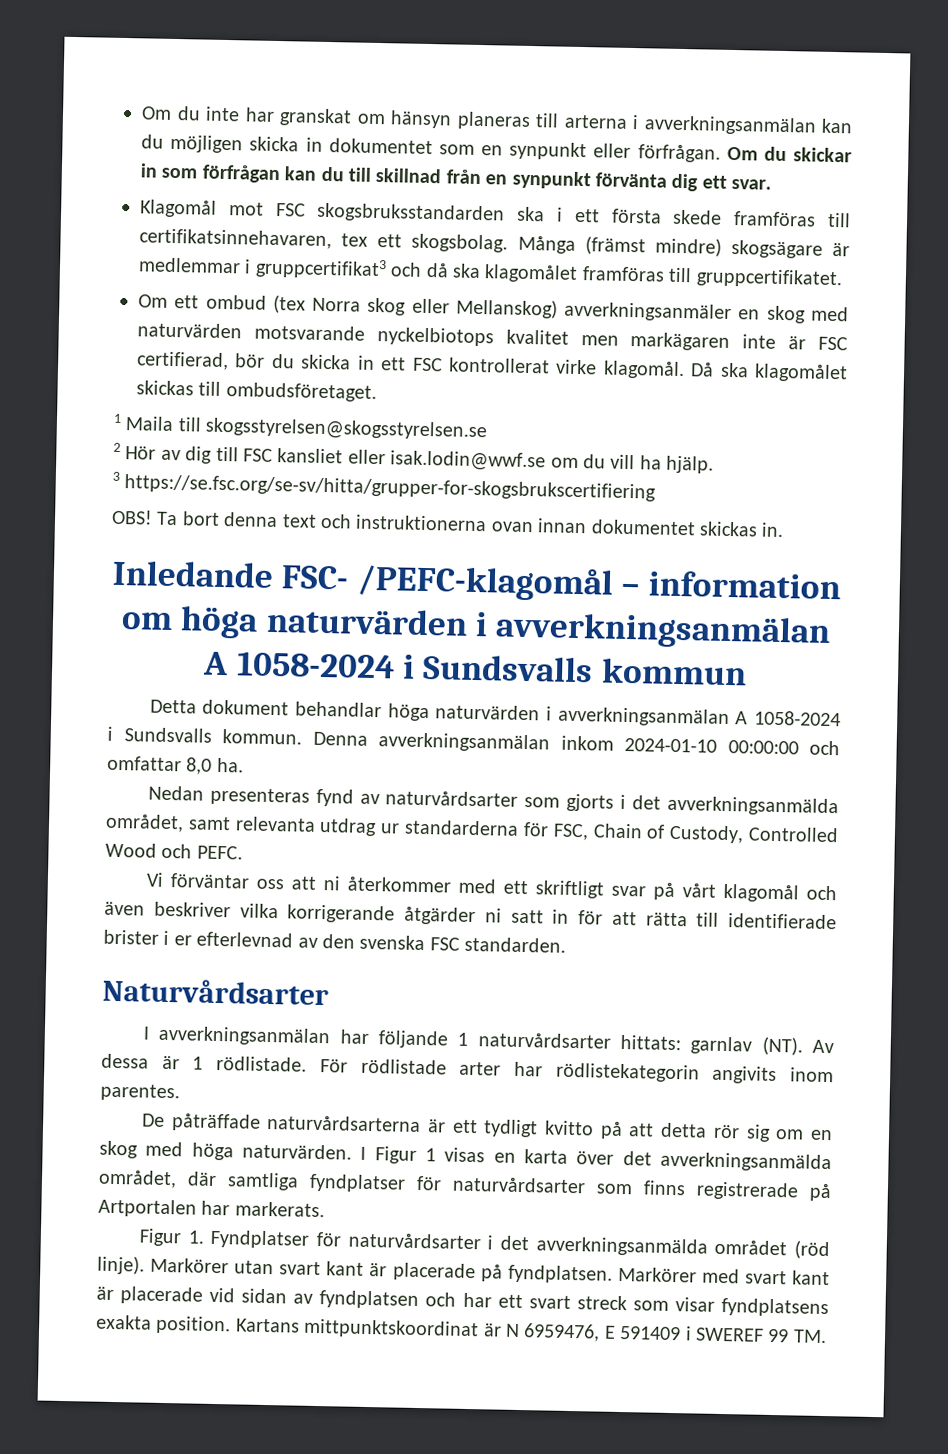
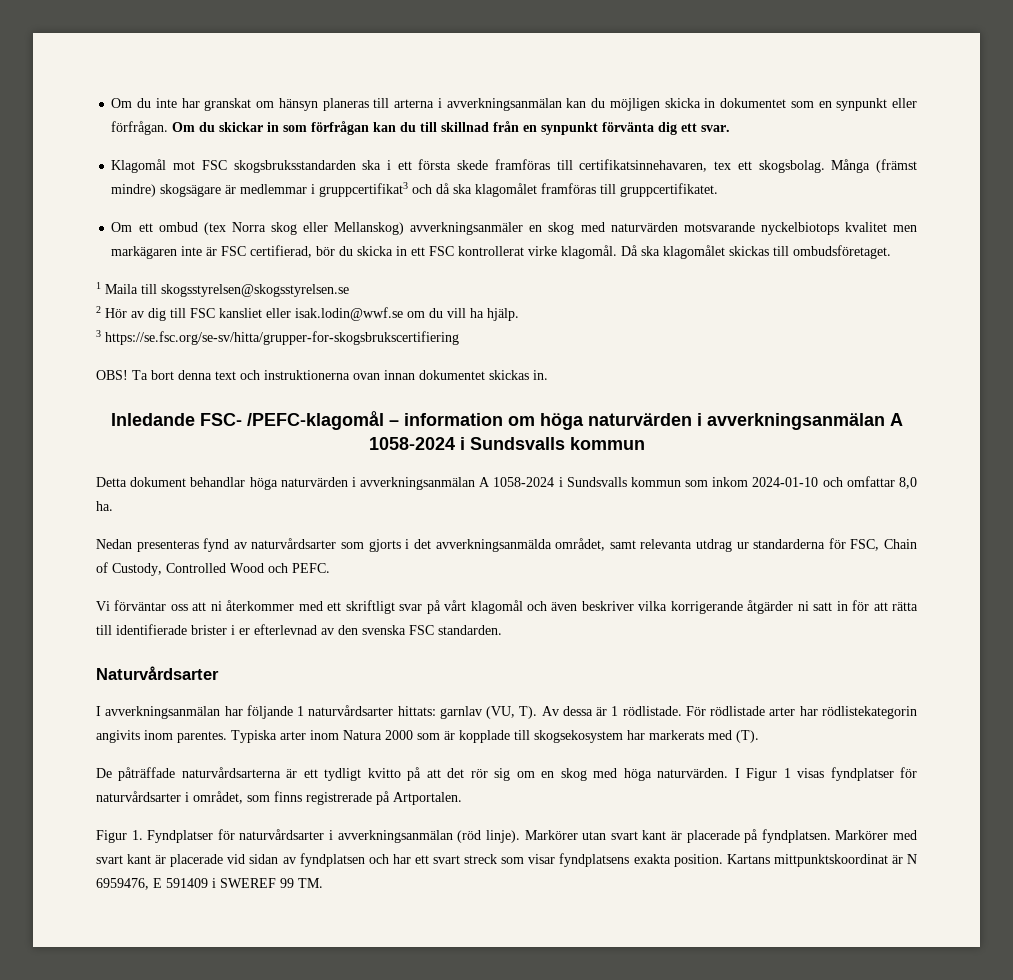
- Detta dokument behandlar höga naturvärden i avverkningsanmälan A 1058-2024 i Sundsvalls kommun. Denna avverkningsanmälan inkom 2024-01-10 00:00:00 och omfattar 8,0 ha.
+ Detta dokument behandlar höga naturvärden i avverkningsanmälan A 1058-2024 i Sundsvalls kommun som inkom 2024-01-10 och omfattar 8,0 ha.
- I avverkningsanmälan har följande 1 naturvårdsarter hittats: garnlav (NT). Av dessa är 1 rödlistade.
+ I avverkningsanmälan har följande 1 naturvårdsarter hittats: garnlav (VU, T). Av dessa är 1 rödlistade.
+ Typiska arter inom Natura 2000 som är kopplade till skogsekosystem har markerats med (T).
- De påträffade naturvårdsarterna är ett tydligt kvitto på att detta rör sig om en skog med höga naturvärden.
+ De påträffade naturvårdsarterna är ett tydligt kvitto på att det rör sig om en skog med höga naturvärden.
- I Figur 1 visas en karta över det avverkningsanmälda området, där samtliga fyndplatser för naturvårdsarter som finns registrerade på Artportalen har markerats.
+ I Figur 1 visas fyndplatser för naturvårdsarter i området, som finns registrerade på Artportalen.
- Figur 1. Fyndplatser för naturvårdsarter i det avverkningsanmälda området (röd linje).
+ Figur 1. Fyndplatser för naturvårdsarter i avverkningsanmälan (röd linje).

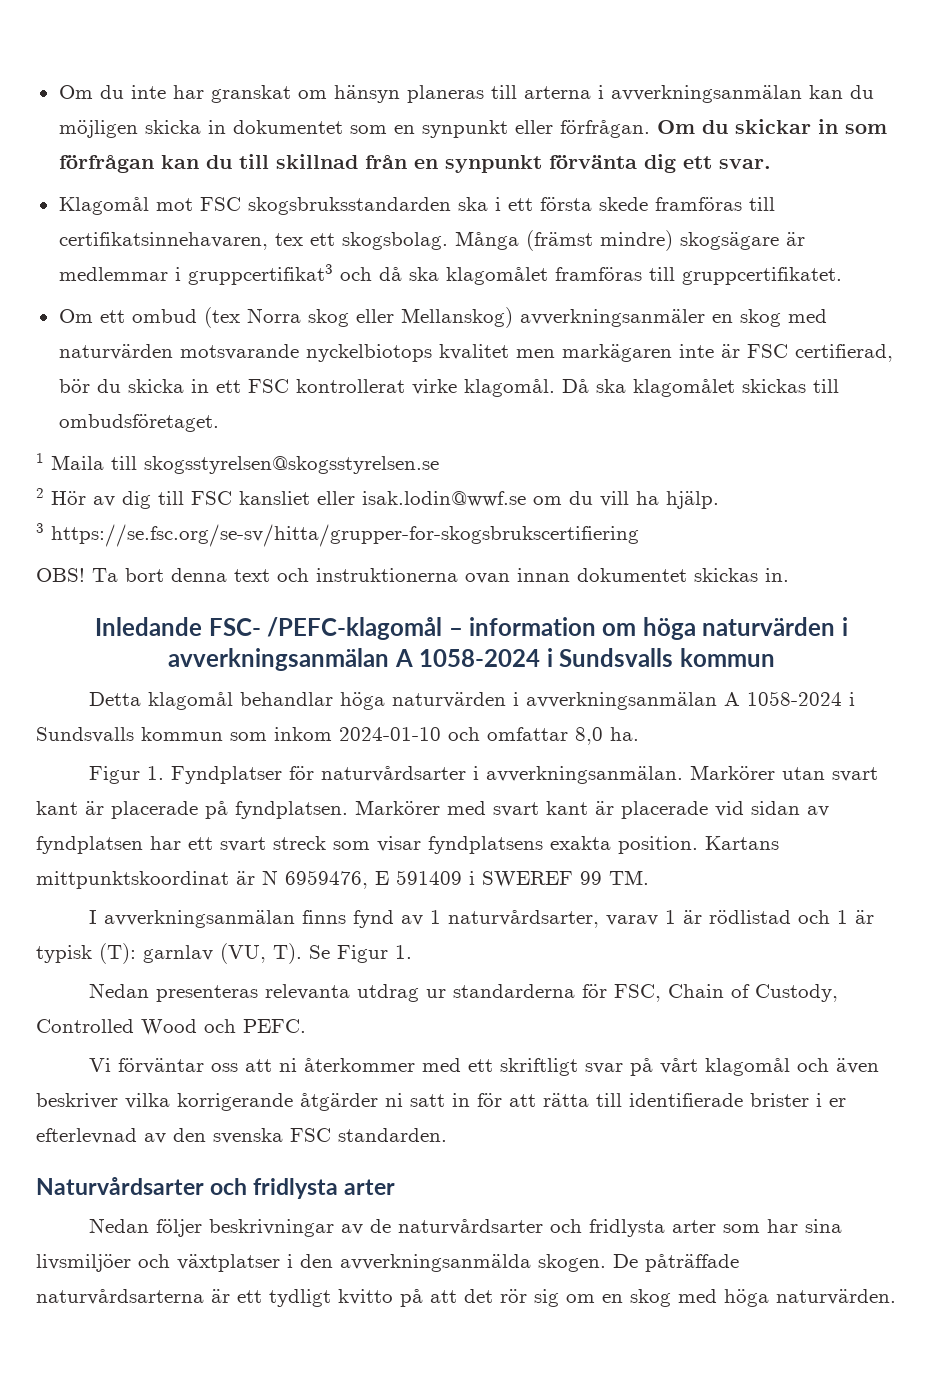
- Detta dokument behandlar höga naturvärden i avverkningsanmälan A 1058-2024 i Sundsvalls kommun som inkom 2024-01-10 och omfattar 8,0 ha.
+ Detta klagomål behandlar höga naturvärden i avverkningsanmälan A 1058-2024 i Sundsvalls kommun som inkom 2024-01-10 och omfattar 8,0 ha.
- Nedan presenteras fynd av naturvårdsarter som gjorts i det avverkningsanmälda området, samt relevanta utdrag ur standarderna för FSC, Chain of Custody, Controlled Wood och PEFC.
+ Figur 1. Fyndplatser för naturvårdsarter i avverkningsanmälan. Markörer utan svart kant är placerade på fyndplatsen. Markörer med svart kant är placerade vid sidan av fyndplatsen har ett svart streck som visar fyndplatsens exakta position. Kartans mittpunktskoordinat är N 6959476, E 591409 i SWEREF 99 TM.
+ I avverkningsanmälan finns fynd av 1 naturvårdsarter, varav 1 är rödlistad och 1 är typisk (T): garnlav (VU, T). Se Figur 1.
+ Nedan presenteras relevanta utdrag ur standarderna för FSC, Chain of Custody, Controlled Wood och PEFC.
- Naturvårdsarter
- I avverkningsanmälan har följande 1 naturvårdsarter hittats: garnlav (VU, T). Av dessa är 1 rödlistade. För rödlistade arter har rödlistekategorin angivits inom parentes. Typiska arter inom Natura 2000 som är kopplade till skogsekosystem har markerats med (T).
- De påträffade naturvårdsarterna är ett tydligt kvitto på att det rör sig om en skog med höga naturvärden. I Figur 1 visas fyndplatser för naturvårdsarter i området, som finns registrerade på Artportalen.
- Figur 1. Fyndplatser för naturvårdsarter i avverkningsanmälan (röd linje). Markörer utan svart kant är placerade på fyndplatsen. Markörer med svart kant är placerade vid sidan av fyndplatsen och har ett svart streck som visar fyndplatsens exakta position. Kartans mittpunktskoordinat är N 6959476, E 591409 i SWEREF 99 TM.
+ Naturvårdsarter och fridlysta arter
+ Nedan följer beskrivningar av de naturvårdsarter och fridlysta arter som har sina livsmiljöer och växtplatser i den avverkningsanmälda skogen. De påträffade naturvårdsarterna är ett tydligt kvitto på att det rör sig om en skog med höga naturvärden.

